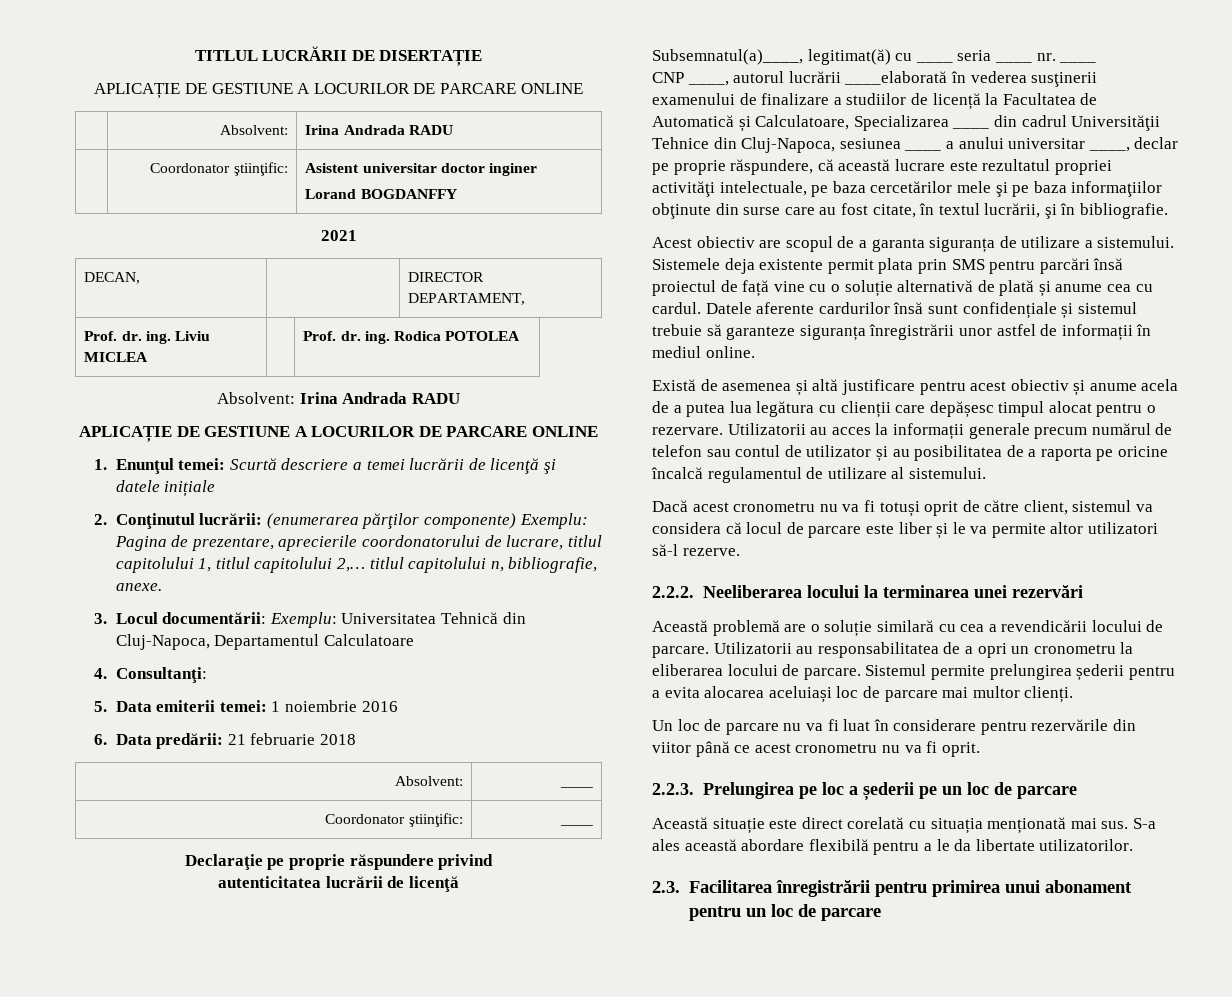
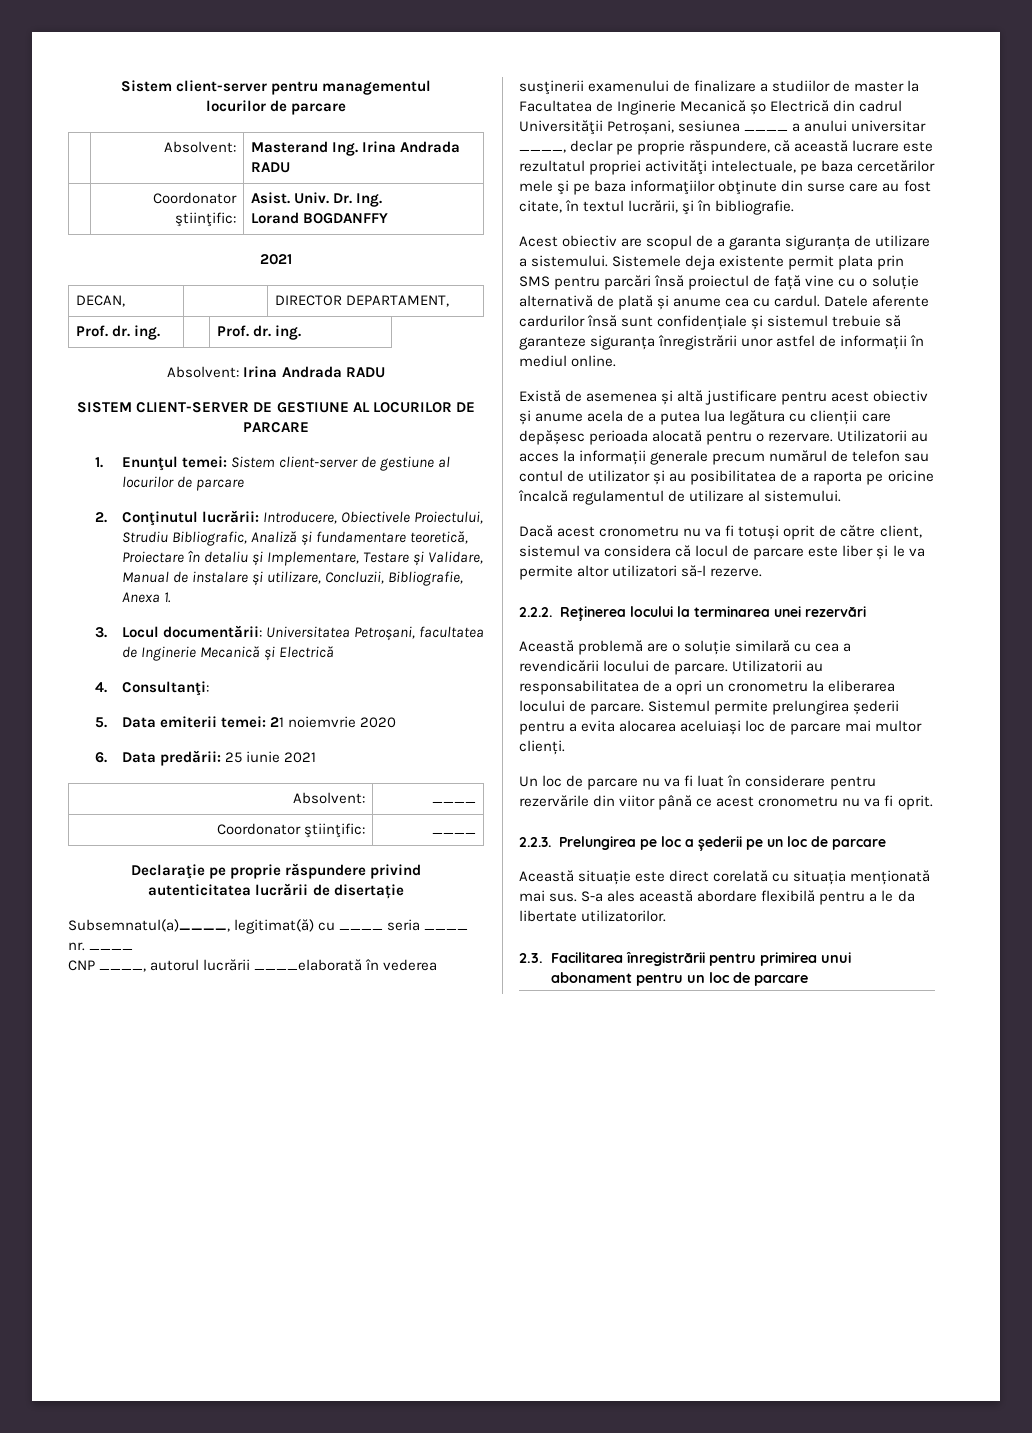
- TITLUL LUCRĂRII DE DISERTAȚIE
- APLICAȚIE DE GESTIUNE A LOCURILOR DE PARCARE ONLINE
- | Absolvent: | Irina Andrada RADU
+ Sistem client-server pentru managementul
+ locurilor de parcare
+ | Absolvent: | Masterand Ing. Irina Andrada RADU
- | Coordonator ştiinţific: | Asistent universitar doctor inginer
+ | Coordonator ştiinţific: | Asist. Univ. Dr. Ing.
- Prof. dr. ing. Liviu MICLEA | | Prof. dr. ing. Rodica POTOLEA
+ Prof. dr. ing. | | Prof. dr. ing.
  Absolvent: Irina Andrada RADU
- APLICAȚIE DE GESTIUNE A LOCURILOR DE PARCARE ONLINE
+ SISTEM CLIENT-SERVER DE GESTIUNE AL LOCURILOR DE PARCARE
- 1. Enunţul temei: Scurtă descriere a temei lucrării de licenţă şi datele inițiale
- 2. Conţinutul lucrării: (enumerarea părţilor componente) Exemplu: Pagina de prezentare, aprecierile coordonatorului de lucrare, titlul capitolului 1, titlul capitolului 2,… titlul capitolului n, bibliografie, anexe.
- 3. Locul documentării: Exemplu: Universitatea Tehnică din Cluj-Napoca, Departamentul Calculatoare
+ 1. Enunţul temei: Sistem client-server de gestiune al locurilor de parcare
+ 2. Conţinutul lucrării: Introducere, Obiectivele Proiectului, Strudiu Bibliografic, Analiză și fundamentare teoretică, Proiectare în detaliu și Implementare, Testare și Validare, Manual de instalare și utilizare, Concluzii, Bibliografie, Anexa 1.
+ 3. Locul documentării: Universitatea Petroșani, facultatea de Inginerie Mecanică și Electrică
- 5. Data emiterii temei: 1 noiembrie 2016
+ 5. Data emiterii temei: 21 noiemvrie 2020
- 6. Data predării: 21 februarie 2018
+ 6. Data predării: 25 iunie 2021
- autenticitatea lucrării de licenţă
+ autenticitatea lucrării de disertație
- CNP ____, autorul lucrării ____elaborată în vederea susţinerii examenului de finalizare a studiilor de licență la Facultatea de Automatică și Calculatoare, Specializarea ____ din cadrul Universităţii Tehnice din Cluj-Napoca, sesiunea ____ a anului universitar ____, declar pe proprie răspundere, că această lucrare este rezultatul propriei activităţi intelectuale, pe baza cercetărilor mele şi pe baza informaţiilor obţinute din surse care au fost citate, în textul lucrării, şi în bibliografie.
+ CNP ____, autorul lucrării ____elaborată în vederea susţinerii examenului de finalizare a studiilor de master la Facultatea de Inginerie Mecanică șo Electrică din cadrul Universităţii Petroșani, sesiunea ____ a anului universitar ____, declar pe proprie răspundere, că această lucrare este rezultatul propriei activităţi intelectuale, pe baza cercetărilor mele şi pe baza informaţiilor obţinute din surse care au fost citate, în textul lucrării, şi în bibliografie.
- Există de asemenea și altă justificare pentru acest obiectiv și anume acela de a putea lua legătura cu clienții care depășesc timpul alocat pentru o rezervare.
+ Există de asemenea și altă justificare pentru acest obiectiv și anume acela de a putea lua legătura cu clienții care depășesc perioada alocată pentru o rezervare.
- 2.2.2. Neeliberarea locului la terminarea unei rezervări
+ 2.2.2. Reținerea locului la terminarea unei rezervări

